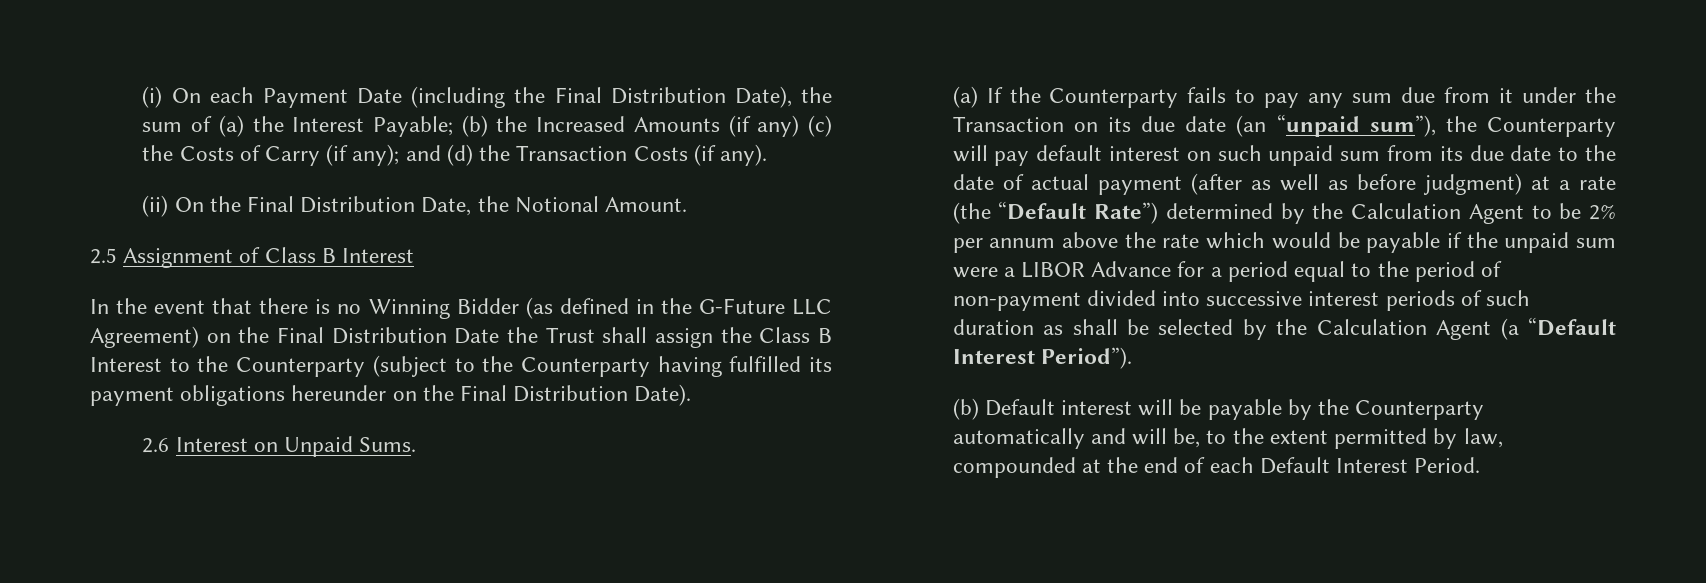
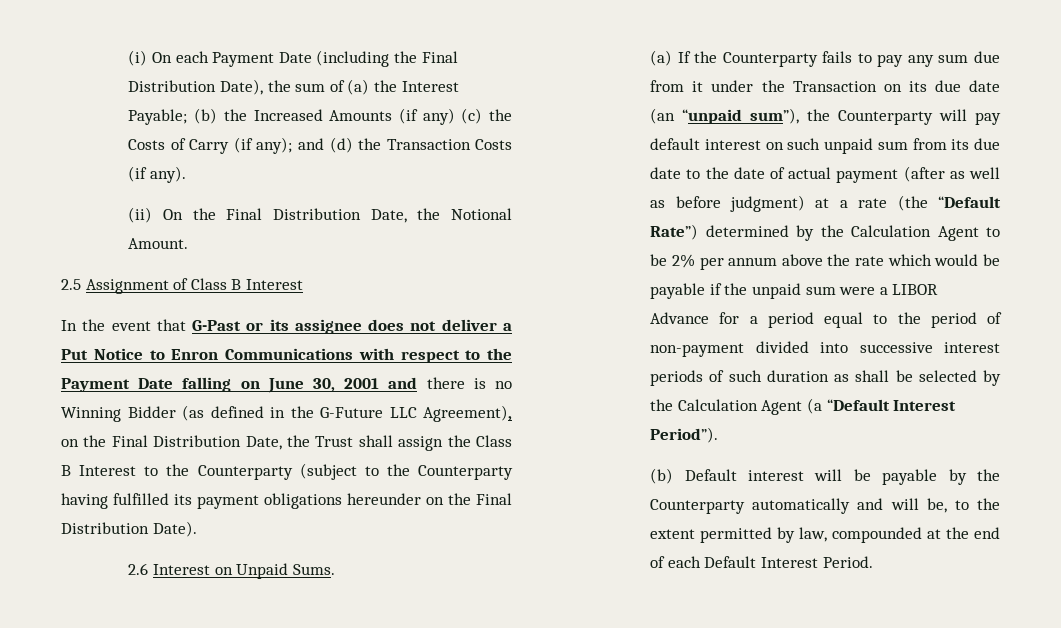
- In the event that there is no Winning Bidder (as defined in the G-Future LLC Agreement) on the Final Distribution Date the Trust shall assign the Class B Interest to the Counterparty (subject to the Counterparty having fulfilled its payment obligations hereunder on the Final Distribution Date).
+ In the event that G-Past or its assignee does not deliver a Put Notice to Enron Communications with respect to the Payment Date falling on June 30, 2001 and there is no Winning Bidder (as defined in the G-Future LLC Agreement), on the Final Distribution Date, the Trust shall assign the Class B Interest to the Counterparty (subject to the Counterparty having fulfilled its payment obligations hereunder on the Final Distribution Date).

